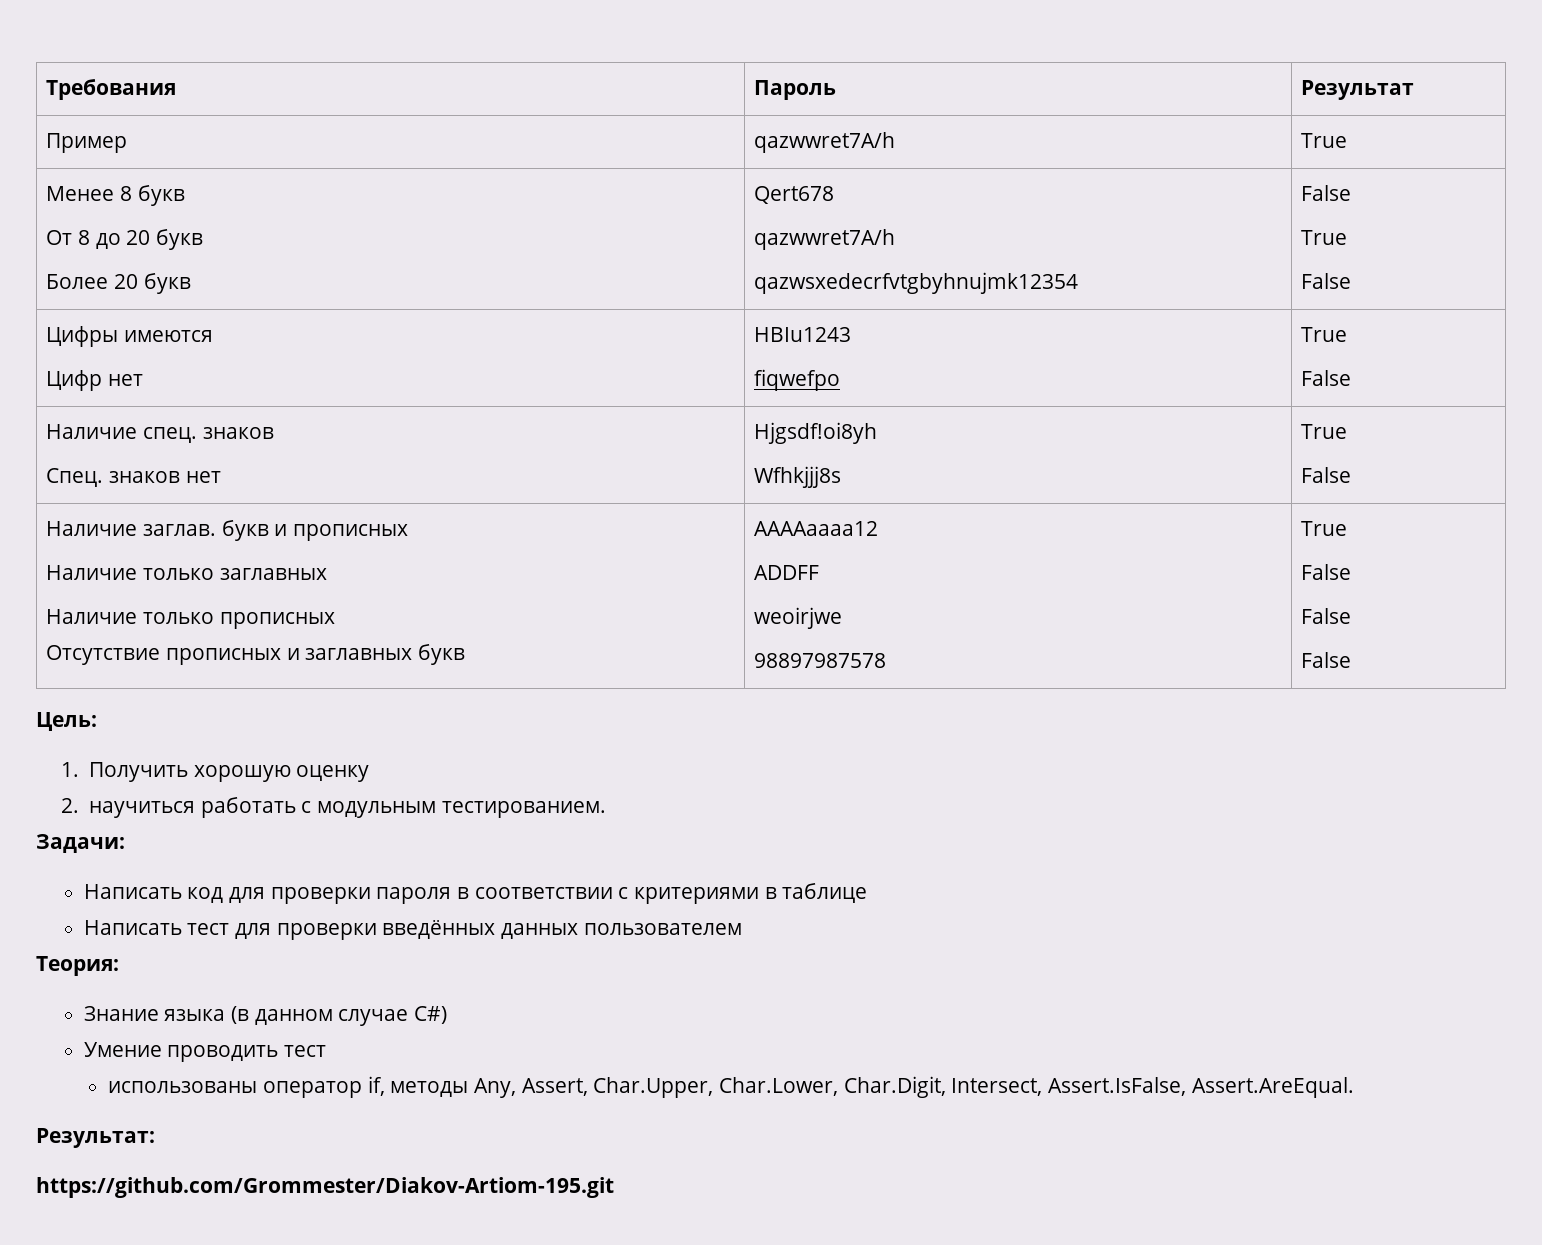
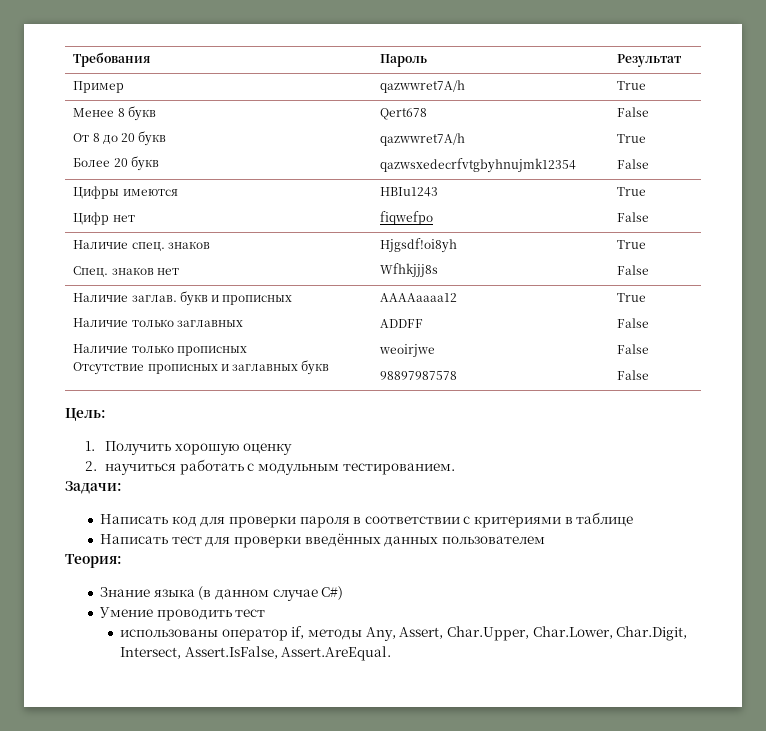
- Результат:
- https://github.com/Grommester/Diakov-Artiom-195.git

